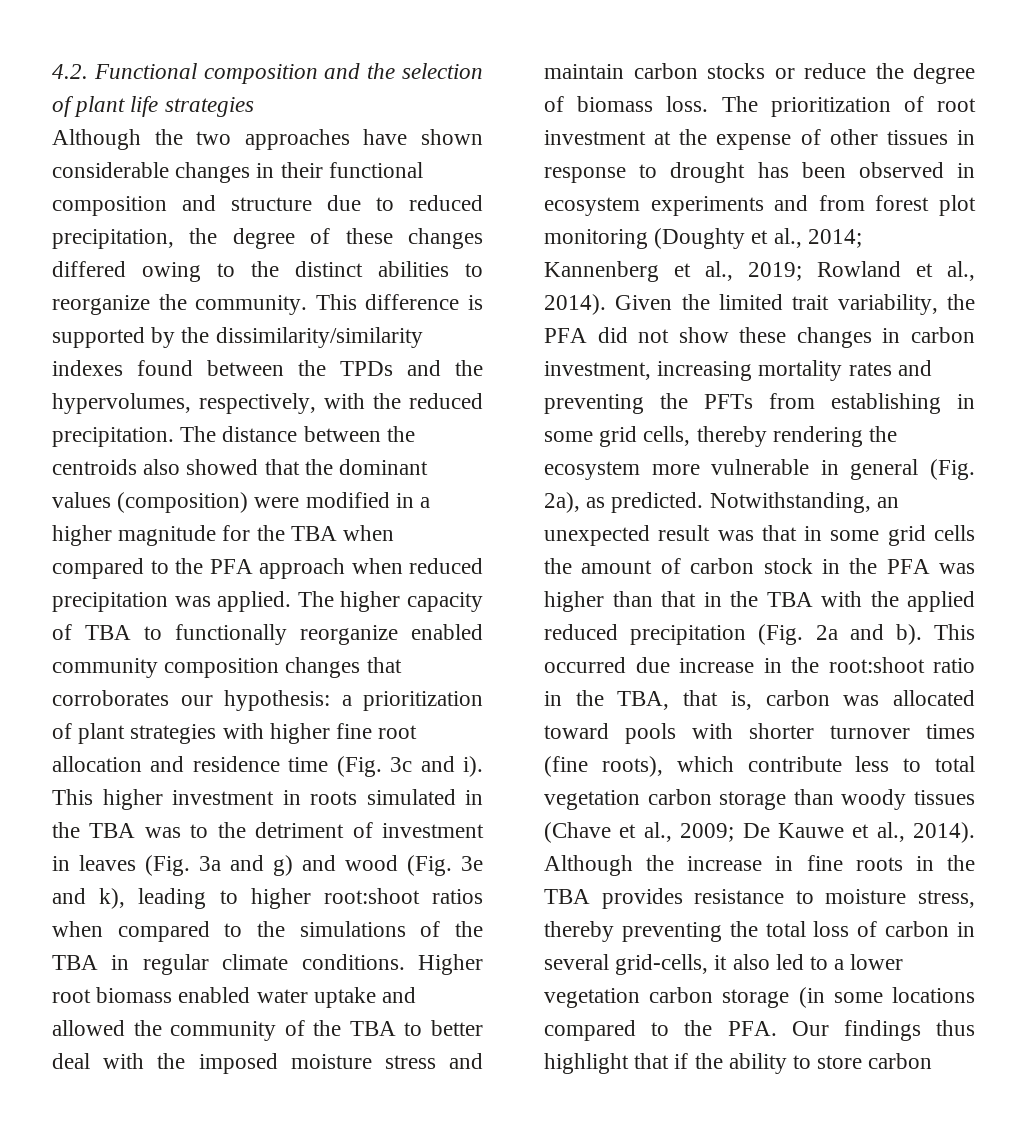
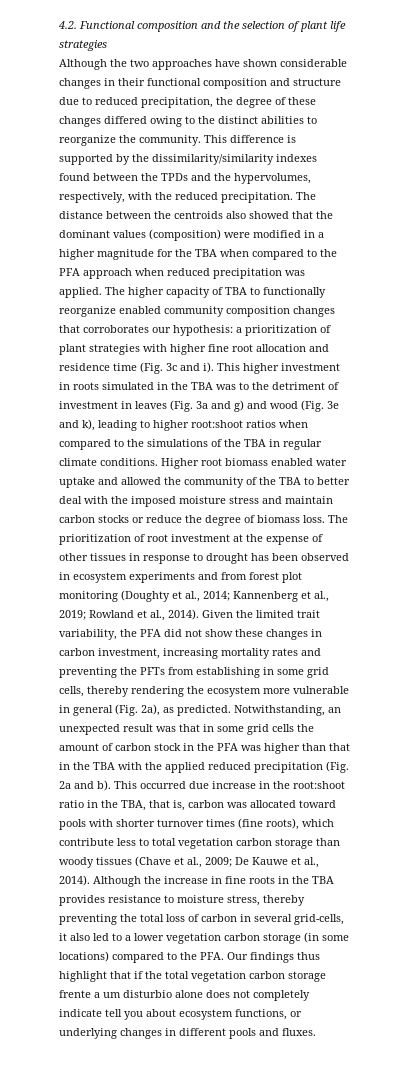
- Although the increase in fine roots in the TBA provides resistance to moisture stress, thereby preventing the total loss of carbon in several grid-cells, it also led to a lower vegetation carbon storage (in some locations compared to the PFA. Our findings thus highlight that if the ability to store carbon
+ Although the increase in fine roots in the TBA provides resistance to moisture stress, thereby preventing the total loss of carbon in several grid-cells, it also led to a lower vegetation carbon storage (in some locations) compared to the PFA. Our findings thus highlight that if the total vegetation carbon storage frente a um disturbio alone does not completely indicate tell you about ecosystem functions, or underlying changes in different pools and fluxes.

